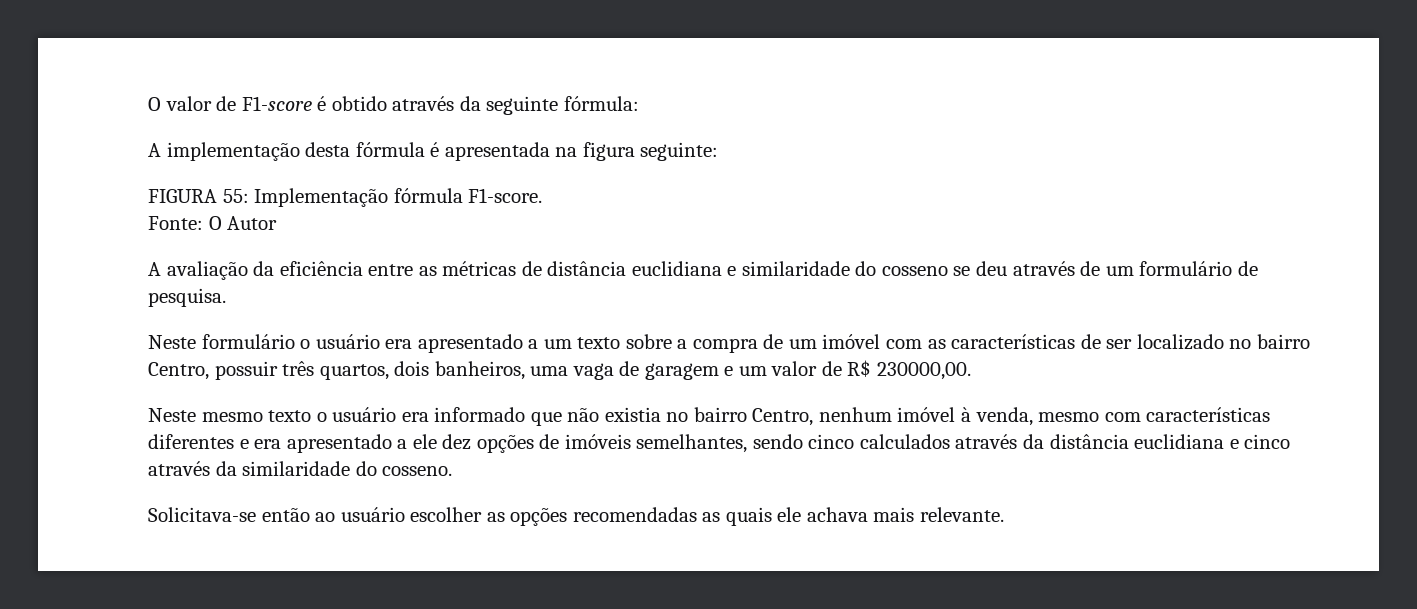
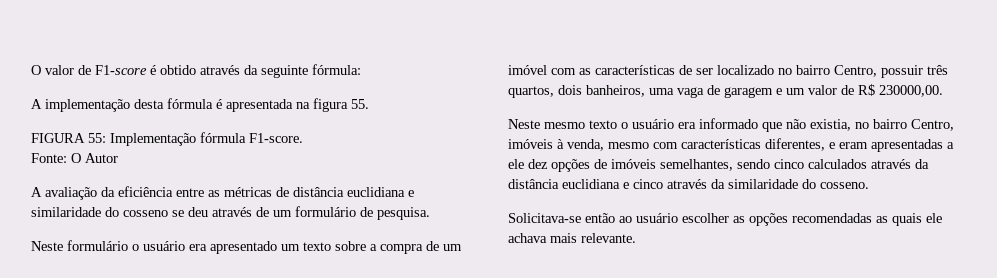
- A implementação desta fórmula é apresentada na figura seguinte:
+ A implementação desta fórmula é apresentada na figura 55.
- Neste formulário o usuário era apresentado a um texto sobre a compra de um imóvel com as características de ser localizado no bairro Centro, possuir três quartos, dois banheiros, uma vaga de garagem e um valor de R$ 230000,00.
+ Neste formulário o usuário era apresentado um texto sobre a compra de um imóvel com as características de ser localizado no bairro Centro, possuir três quartos, dois banheiros, uma vaga de garagem e um valor de R$ 230000,00.
- Neste mesmo texto o usuário era informado que não existia no bairro Centro, nenhum imóvel à venda, mesmo com características diferentes e era apresentado a ele dez opções de imóveis semelhantes, sendo cinco calculados através da distância euclidiana e cinco através da similaridade do cosseno.
+ Neste mesmo texto o usuário era informado que não existia, no bairro Centro, imóveis à venda, mesmo com características diferentes, e eram apresentadas a ele dez opções de imóveis semelhantes, sendo cinco calculados através da distância euclidiana e cinco através da similaridade do cosseno.

